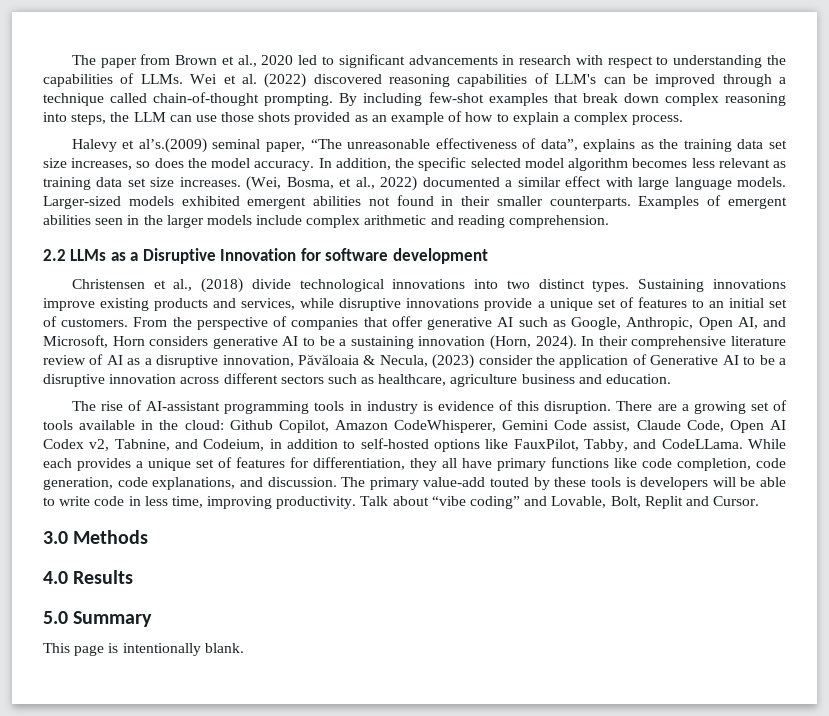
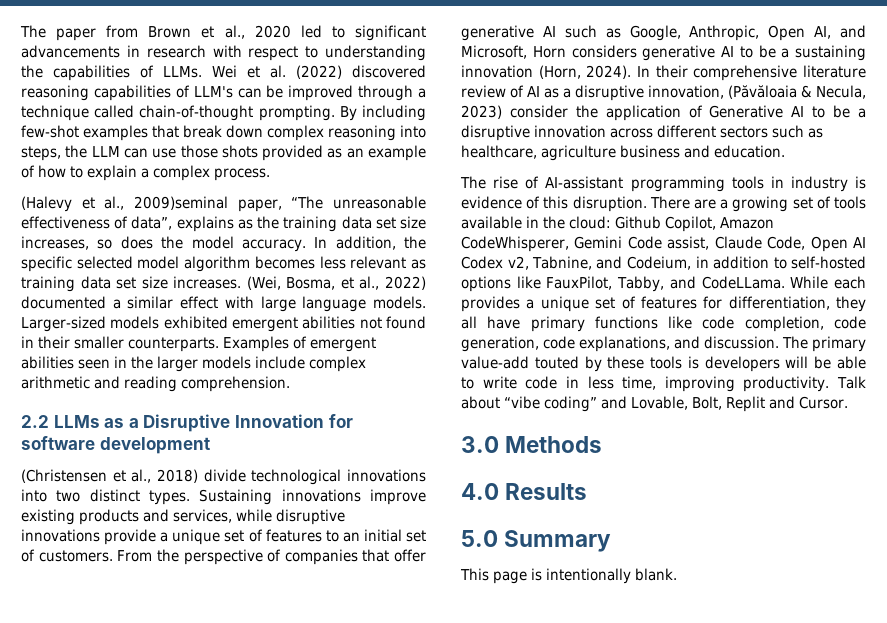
- Halevy et al’s.(2009) seminal paper, “The unreasonable effectiveness of data”, explains as the training data set size increases, so does the model accuracy.
+ (Halevy et al., 2009)seminal paper, “The unreasonable effectiveness of data”, explains as the training data set size increases, so does the model accuracy.
- Christensen et al., (2018) divide technological innovations into two distinct types.
+ (Christensen et al., 2018) divide technological innovations into two distinct types.
- In their comprehensive literature review of AI as a disruptive innovation, Păvăloaia & Necula, (2023) consider the application of Generative AI to be a disruptive innovation across different sectors such as healthcare, agriculture business and education.
+ In their comprehensive literature review of AI as a disruptive innovation, (Păvăloaia & Necula, 2023) consider the application of Generative AI to be a disruptive innovation across different sectors such as healthcare, agriculture business and education.

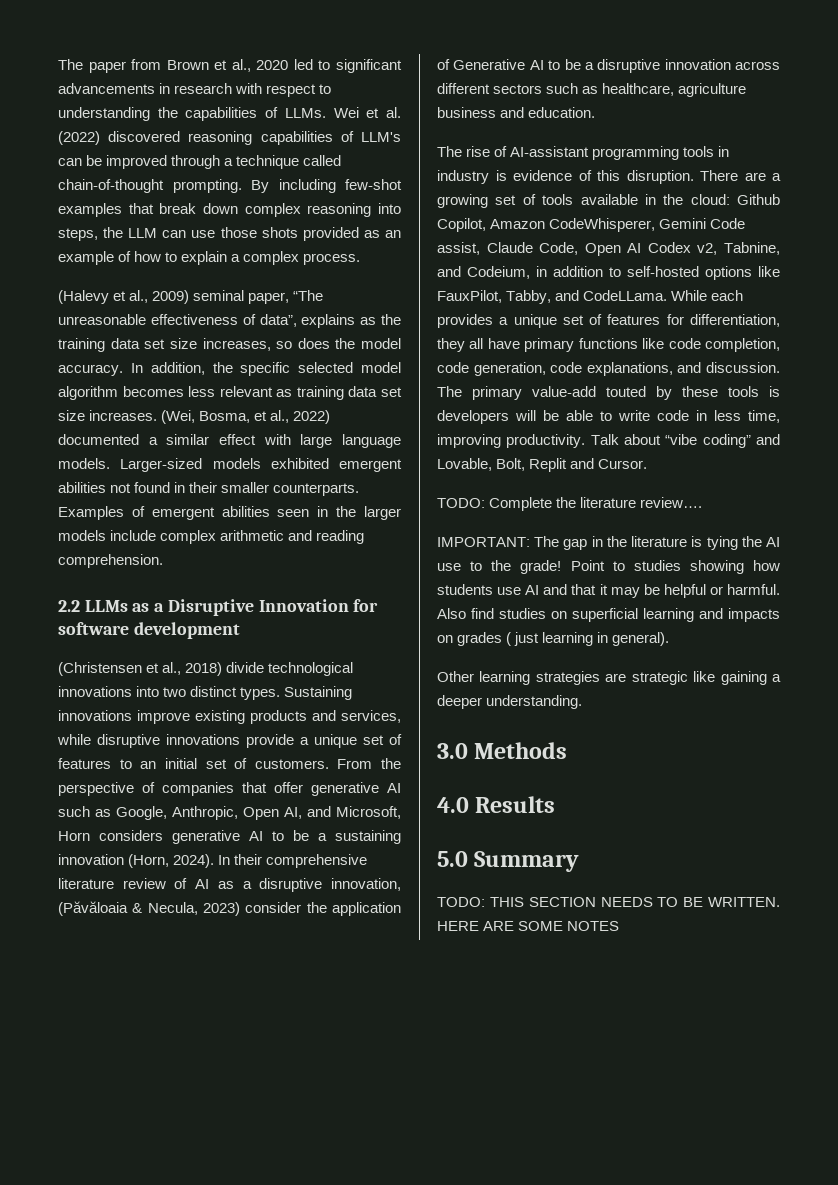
- (Halevy et al., 2009)seminal paper, “The unreasonable effectiveness of data”, explains as the training data set size increases, so does the model accuracy.
+ (Halevy et al., 2009) seminal paper, “The unreasonable effectiveness of data”, explains as the training data set size increases, so does the model accuracy.
+ TODO: Complete the literature review….
+ IMPORTANT: The gap in the literature is tying the AI use to the grade! Point to studies showing how students use AI and that it may be helpful or harmful. Also find studies on superficial learning and impacts on grades ( just learning in general).
+ Other learning strategies are strategic like gaining a deeper understanding.
- This page is intentionally blank.
+ TODO: THIS SECTION NEEDS TO BE WRITTEN. HERE ARE SOME NOTES

